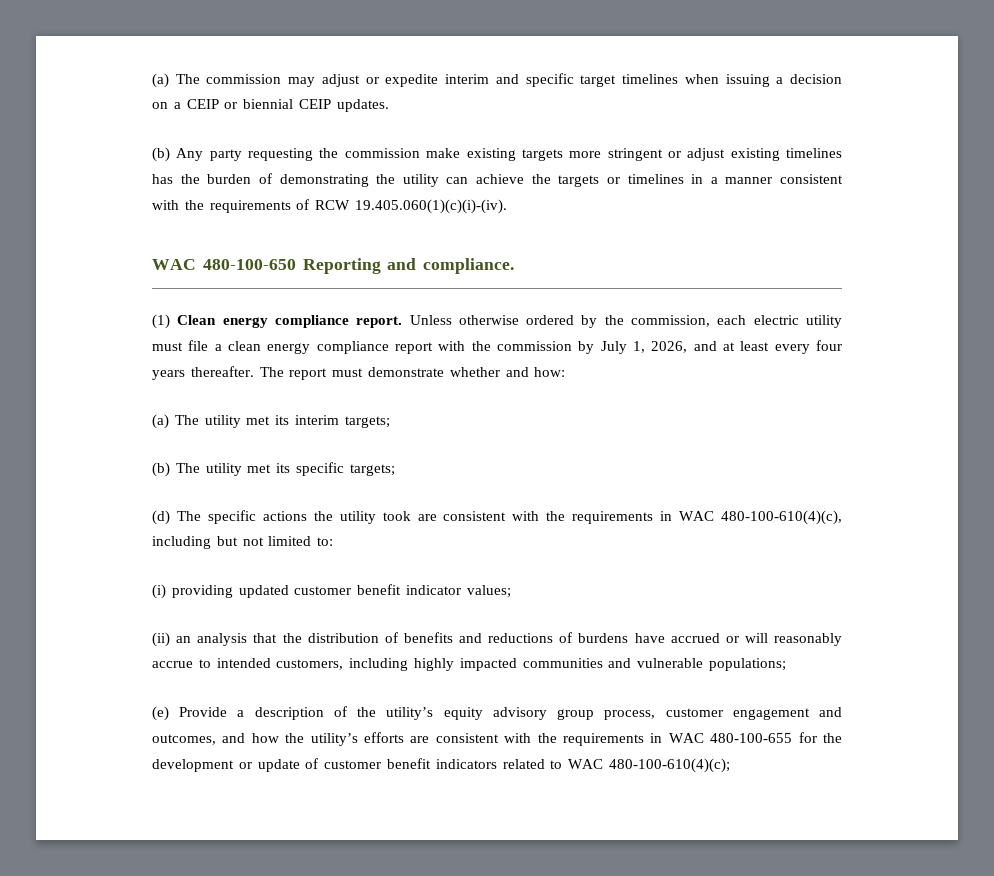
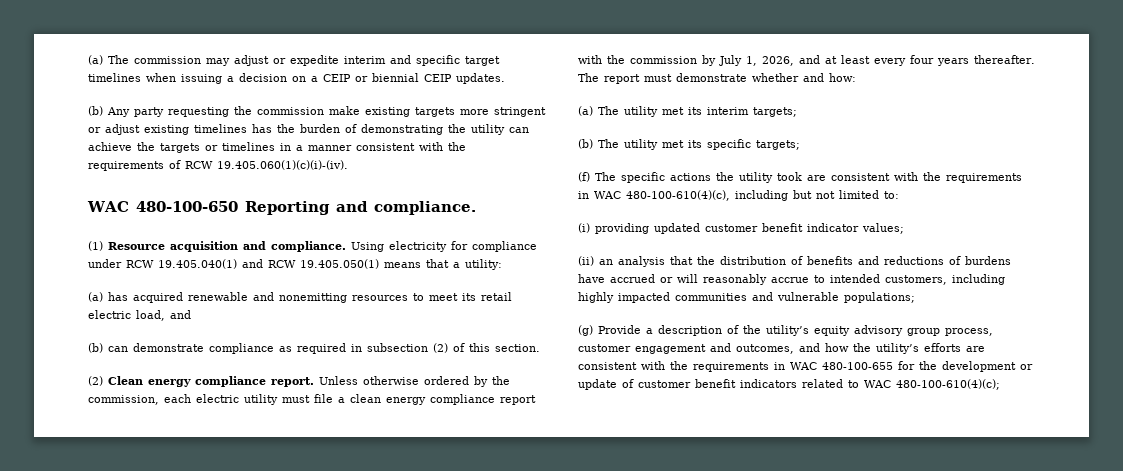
- (1) Clean energy compliance report.
+ (1) Resource acquisition and compliance. Using electricity for compliance under RCW 19.405.040(1) and RCW 19.405.050(1) means that a utility:
+ (a) has acquired renewable and nonemitting resources to meet its retail electric load, and
+ (b) can demonstrate compliance as required in subsection (2) of this section.
+ (2) Clean energy compliance report.
- (d) The specific actions the utility took are consistent with the requirements in WAC 480-100-610(4)(c), including but not limited to:
+ (f) The specific actions the utility took are consistent with the requirements in WAC 480-100-610(4)(c), including but not limited to:
- (e) Provide a description of the utility’s equity advisory group process, customer engagement and outcomes, and how the utility’s efforts are consistent with the requirements in WAC 480-100-655 for the development or update of customer benefit indicators related to WAC 480-100-610(4)(c);
+ (g) Provide a description of the utility’s equity advisory group process, customer engagement and outcomes, and how the utility’s efforts are consistent with the requirements in WAC 480-100-655 for the development or update of customer benefit indicators related to WAC 480-100-610(4)(c);

